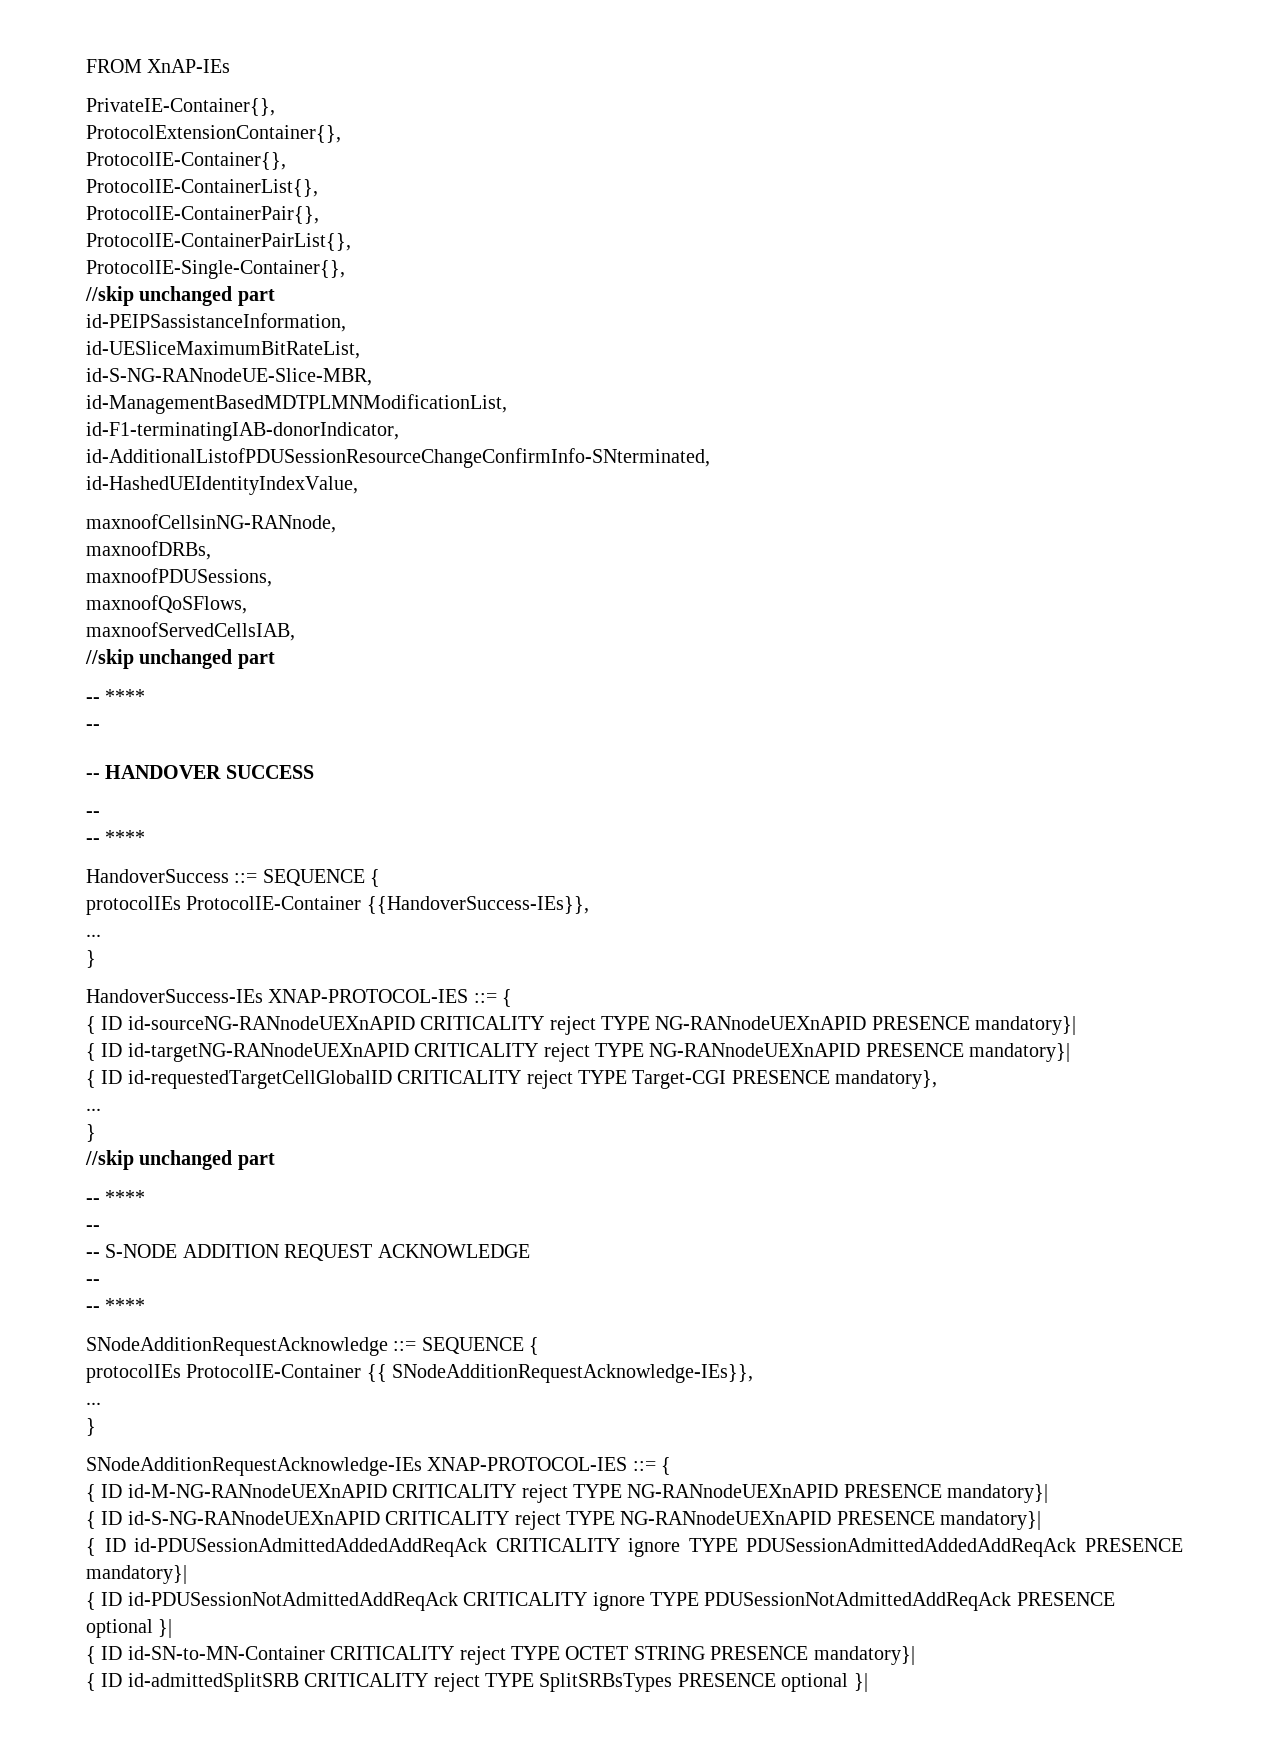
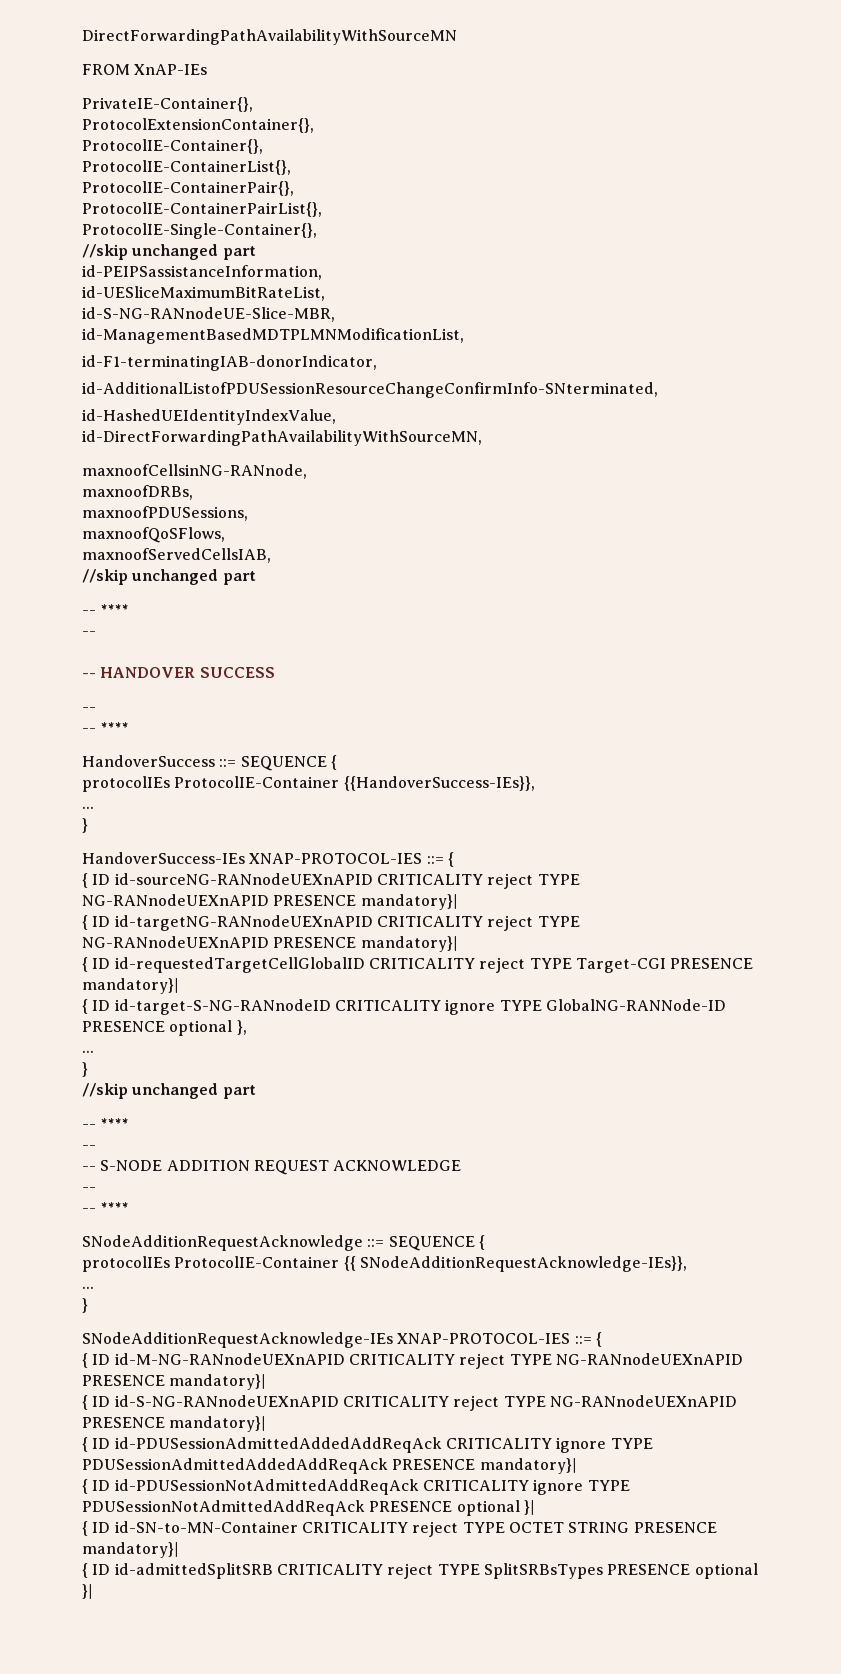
+ DirectForwardingPathAvailabilityWithSourceMN
+ id-DirectForwardingPathAvailabilityWithSourceMN,
- { ID id-requestedTargetCellGlobalID CRITICALITY reject TYPE Target-CGI PRESENCE mandatory},
+ { ID id-requestedTargetCellGlobalID CRITICALITY reject TYPE Target-CGI PRESENCE mandatory}|
+ { ID id-target-S-NG-RANnodeID CRITICALITY ignore TYPE GlobalNG-RANNode-ID PRESENCE optional },

